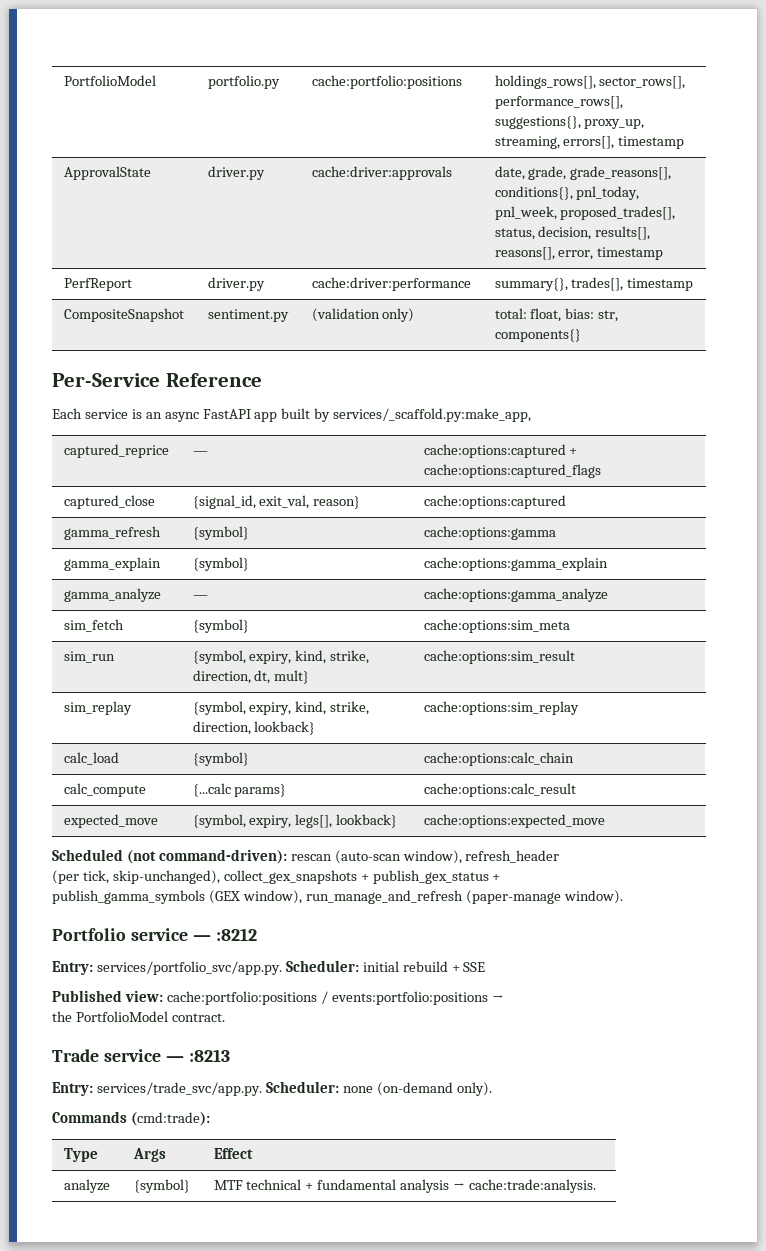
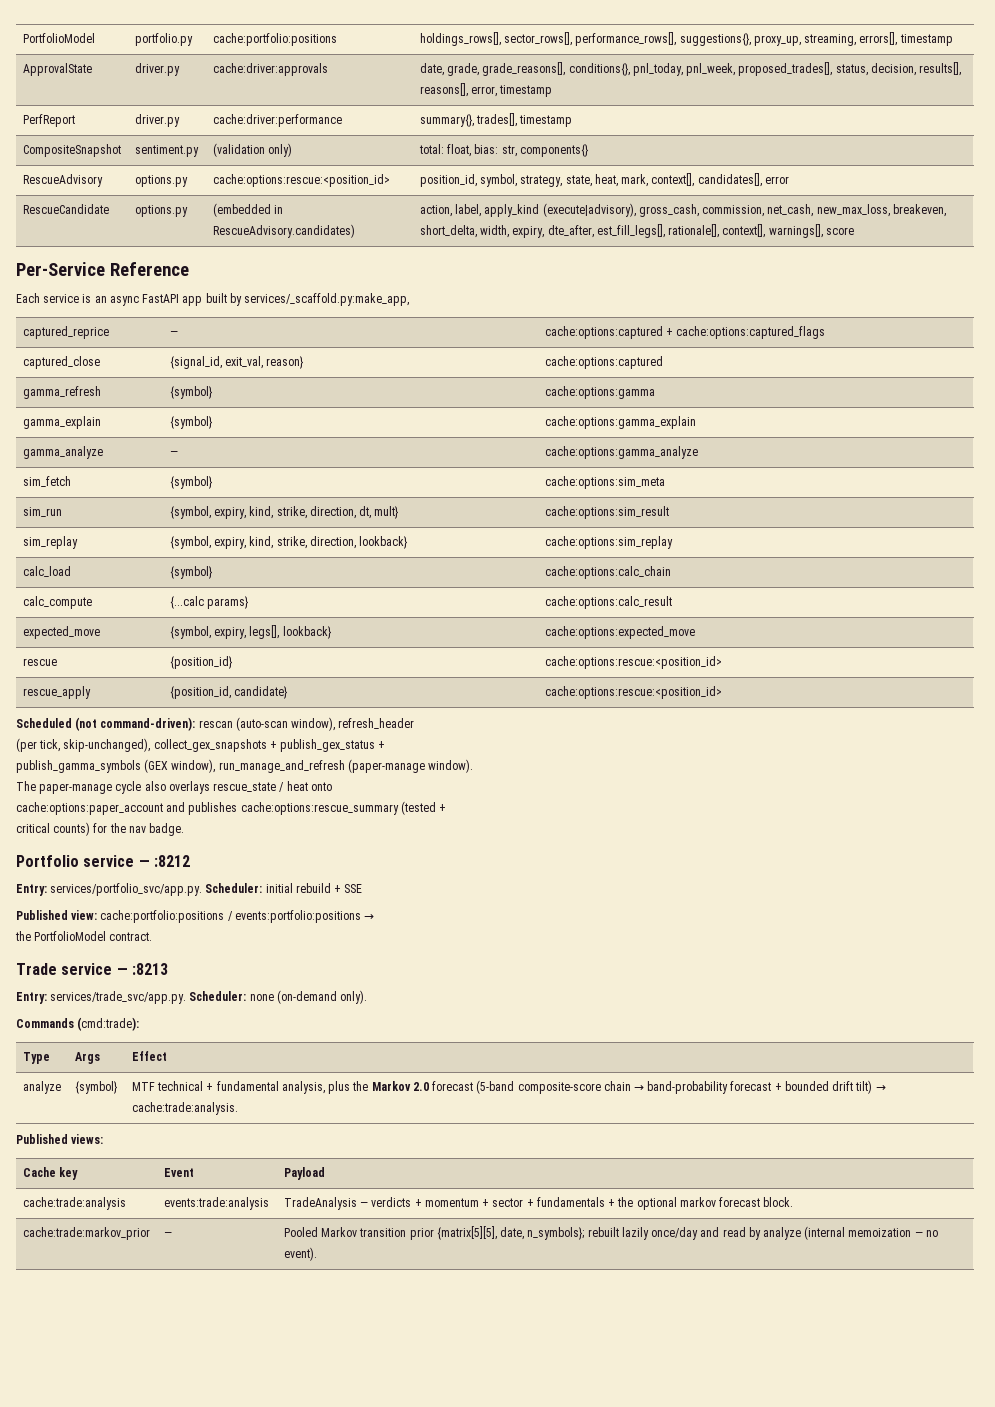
+ RescueAdvisory | options.py | cache:options:rescue:<position_id> | position_id, symbol, strategy, state, heat, mark, context[], candidates[], error
+ RescueCandidate | options.py | (embedded in RescueAdvisory.candidates) | action, label, apply_kind (execute|advisory), gross_cash, commission, net_cash, new_max_loss, breakeven, short_delta, width, expiry, dte_after, est_fill_legs[], rationale[], context[], warnings[], score
+ rescue | {position_id} | cache:options:rescue:<position_id>
+ rescue_apply | {position_id, candidate} | cache:options:rescue:<position_id>
+ The paper-manage cycle also overlays rescue_state / heat onto
+ cache:options:paper_account and publishes cache:options:rescue_summary (tested +
+ critical counts) for the nav badge.
- analyze | {symbol} | MTF technical + fundamental analysis → cache:trade:analysis.
+ analyze | {symbol} | MTF technical + fundamental analysis, plus the Markov 2.0 forecast (5-band composite-score chain → band-probability forecast + bounded drift tilt) → cache:trade:analysis.
+ Published views:
+ Cache key | Event | Payload
+ cache:trade:analysis | events:trade:analysis | TradeAnalysis — verdicts + momentum + sector + fundamentals + the optional markov forecast block.
+ cache:trade:markov_prior | — | Pooled Markov transition prior {matrix[5][5], date, n_symbols}; rebuilt lazily once/day and read by analyze (internal memoization — no event).

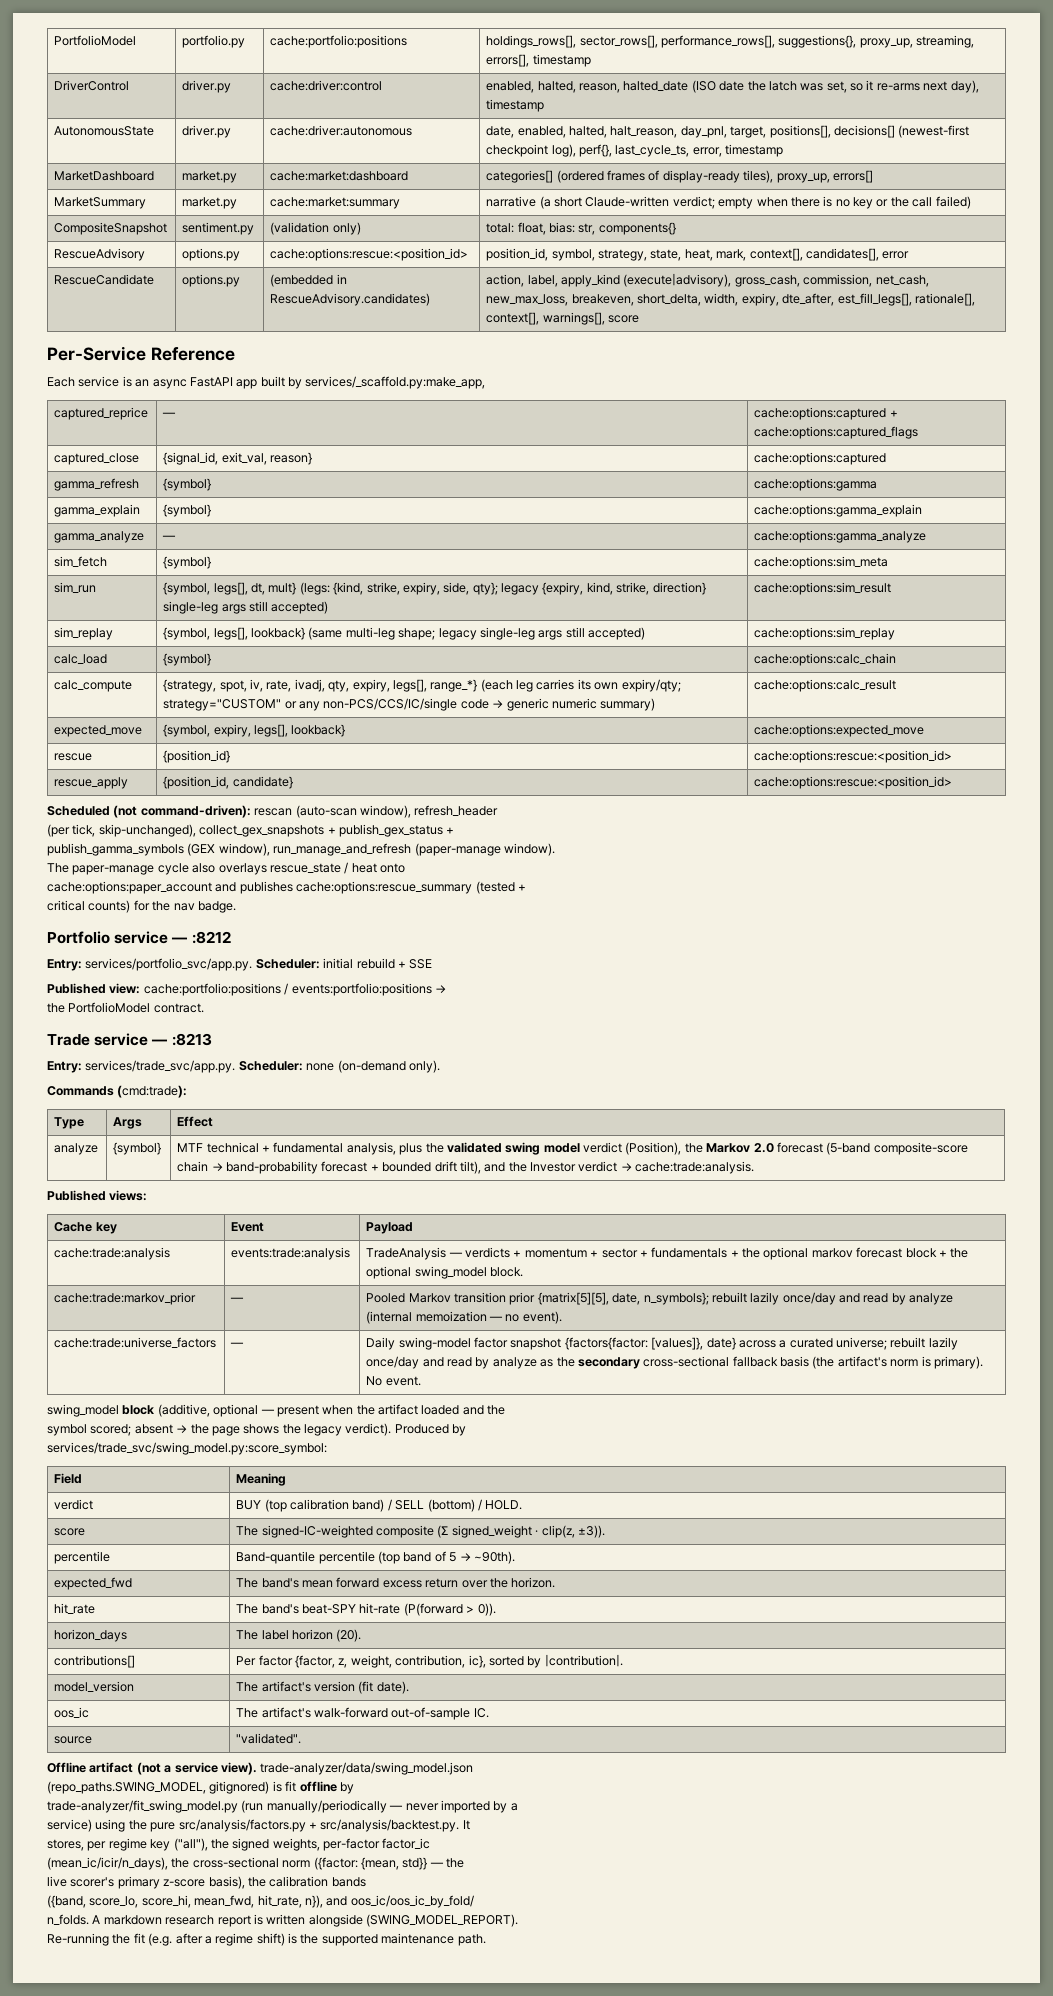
- ApprovalState | driver.py | cache:driver:approvals | date, grade, grade_reasons[], conditions{}, pnl_today, pnl_week, proposed_trades[], status, decision, results[], reasons[], error, timestamp
- PerfReport | driver.py | cache:driver:performance | summary{}, trades[], timestamp
+ DriverControl | driver.py | cache:driver:control | enabled, halted, reason, halted_date (ISO date the latch was set, so it re-arms next day), timestamp
+ AutonomousState | driver.py | cache:driver:autonomous | date, enabled, halted, halt_reason, day_pnl, target, positions[], decisions[] (newest-first checkpoint log), perf{}, last_cycle_ts, error, timestamp
+ MarketDashboard | market.py | cache:market:dashboard | categories[] (ordered frames of display-ready tiles), proxy_up, errors[]
+ MarketSummary | market.py | cache:market:summary | narrative (a short Claude-written verdict; empty when there is no key or the call failed)
- sim_run | {symbol, expiry, kind, strike, direction, dt, mult} | cache:options:sim_result
- sim_replay | {symbol, expiry, kind, strike, direction, lookback} | cache:options:sim_replay
+ sim_run | {symbol, legs[], dt, mult} (legs: {kind, strike, expiry, side, qty}; legacy {expiry, kind, strike, direction} single-leg args still accepted) | cache:options:sim_result
+ sim_replay | {symbol, legs[], lookback} (same multi-leg shape; legacy single-leg args still accepted) | cache:options:sim_replay
- calc_compute | {...calc params} | cache:options:calc_result
+ calc_compute | {strategy, spot, iv, rate, ivadj, qty, expiry, legs[], range_*} (each leg carries its own expiry/qty; strategy="CUSTOM" or any non-PCS/CCS/IC/single code → generic numeric summary) | cache:options:calc_result
- analyze | {symbol} | MTF technical + fundamental analysis, plus the Markov 2.0 forecast (5-band composite-score chain → band-probability forecast + bounded drift tilt) → cache:trade:analysis.
+ analyze | {symbol} | MTF technical + fundamental analysis, plus the validated swing model verdict (Position), the Markov 2.0 forecast (5-band composite-score chain → band-probability forecast + bounded drift tilt), and the Investor verdict → cache:trade:analysis.
- cache:trade:analysis | events:trade:analysis | TradeAnalysis — verdicts + momentum + sector + fundamentals + the optional markov forecast block.
+ cache:trade:analysis | events:trade:analysis | TradeAnalysis — verdicts + momentum + sector + fundamentals + the optional markov forecast block + the optional swing_model block.
+ cache:trade:universe_factors | — | Daily swing-model factor snapshot {factors{factor: [values]}, date} across a curated universe; rebuilt lazily once/day and read by analyze as the secondary cross-sectional fallback basis (the artifact's norm is primary). No event.
+ swing_model block (additive, optional — present when the artifact loaded and the
+ symbol scored; absent → the page shows the legacy verdict). Produced by
+ services/trade_svc/swing_model.py:score_symbol:
+ Field | Meaning
+ verdict | BUY (top calibration band) / SELL (bottom) / HOLD.
+ score | The signed-IC-weighted composite (Σ signed_weight · clip(z, ±3)).
+ percentile | Band-quantile percentile (top band of 5 → ~90th).
+ expected_fwd | The band's mean forward excess return over the horizon.
+ hit_rate | The band's beat-SPY hit-rate (P(forward > 0)).
+ horizon_days | The label horizon (20).
+ contributions[] | Per factor {factor, z, weight, contribution, ic}, sorted by |contribution|.
+ model_version | The artifact's version (fit date).
+ oos_ic | The artifact's walk-forward out-of-sample IC.
+ source | "validated".
+ Offline artifact (not a service view). trade-analyzer/data/swing_model.json
+ (repo_paths.SWING_MODEL, gitignored) is fit offline by
+ trade-analyzer/fit_swing_model.py (run manually/periodically — never imported by a
+ service) using the pure src/analysis/factors.py + src/analysis/backtest.py. It
+ stores, per regime key ("all"), the signed weights, per-factor factor_ic
+ (mean_ic/icir/n_days), the cross-sectional norm ({factor: {mean, std}} — the
+ live scorer's primary z-score basis), the calibration bands
+ ({band, score_lo, score_hi, mean_fwd, hit_rate, n}), and oos_ic/oos_ic_by_fold/
+ n_folds. A markdown research report is written alongside (SWING_MODEL_REPORT).
+ Re-running the fit (e.g. after a regime shift) is the supported maintenance path.

